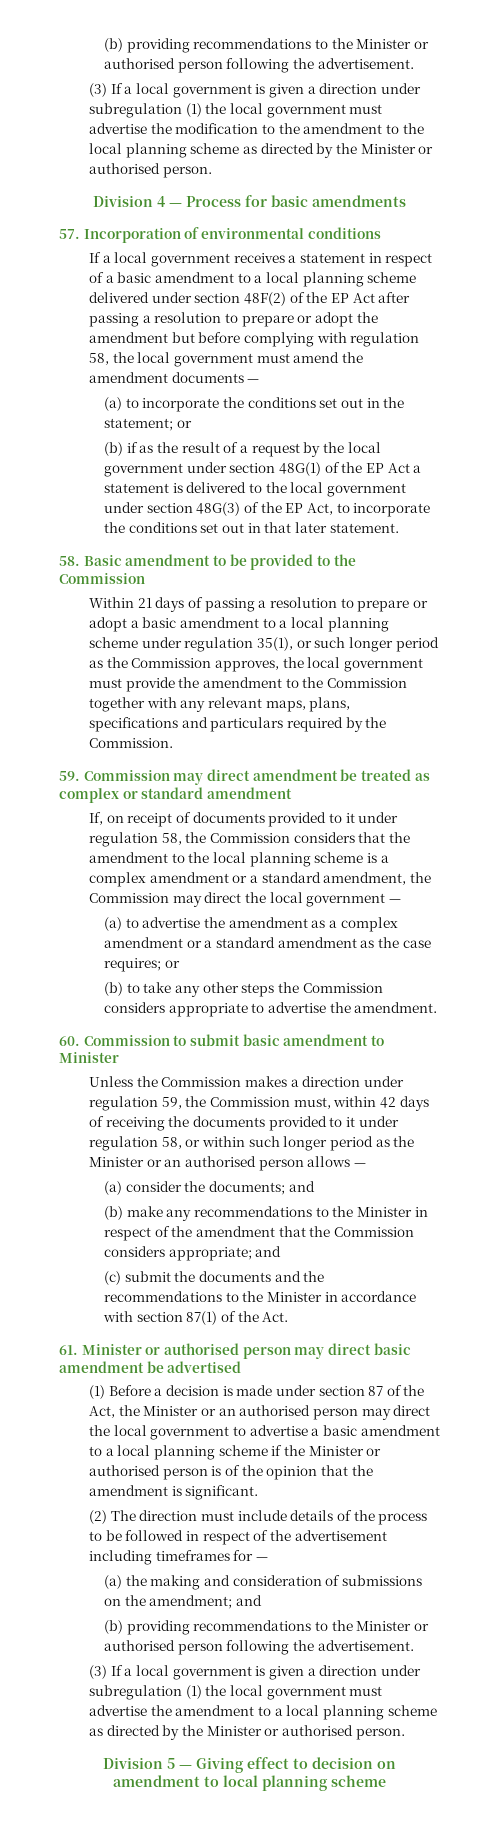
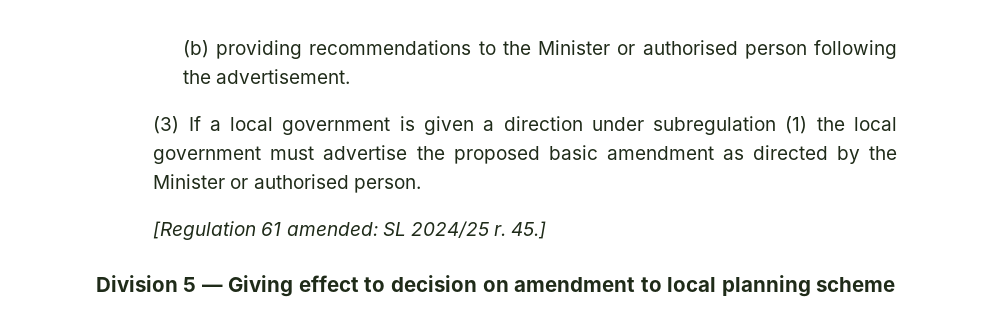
- (3) If a local government is given a direction under subregulation (1) the local government must advertise the modification to the amendment to the local planning scheme as directed by the Minister or authorised person.
- Division 4 — Process for basic amendments
- 57. Incorporation of environmental conditions
- If a local government receives a statement in respect of a basic amendment to a local planning scheme delivered under section 48F(2) of the EP Act after passing a resolution to prepare or adopt the amendment but before complying with regulation 58, the local government must amend the amendment documents —
- (a) to incorporate the conditions set out in the statement; or
- (b) if as the result of a request by the local government under section 48G(1) of the EP Act a statement is delivered to the local government under section 48G(3) of the EP Act, to incorporate the conditions set out in that later statement.
- 58. Basic amendment to be provided to the Commission
- Within 21 days of passing a resolution to prepare or adopt a basic amendment to a local planning scheme under regulation 35(1), or such longer period as the Commission approves, the local government must provide the amendment to the Commission together with any relevant maps, plans, specifications and particulars required by the Commission.
- 59. Commission may direct amendment be treated as complex or standard amendment
- If, on receipt of documents provided to it under regulation 58, the Commission considers that the amendment to the local planning scheme is a complex amendment or a standard amendment, the Commission may direct the local government —
- (a) to advertise the amendment as a complex amendment or a standard amendment as the case requires; or
- (b) to take any other steps the Commission considers appropriate to advertise the amendment.
- 60. Commission to submit basic amendment to Minister
- Unless the Commission makes a direction under regulation 59, the Commission must, within 42 days of receiving the documents provided to it under regulation 58, or within such longer period as the Minister or an authorised person allows —
- (a) consider the documents; and
- (b) make any recommendations to the Minister in respect of the amendment that the Commission considers appropriate; and
- (c) submit the documents and the recommendations to the Minister in accordance with section 87(1) of the Act.
- 61. Minister or authorised person may direct basic amendment be advertised
- (1) Before a decision is made under section 87 of the Act, the Minister or an authorised person may direct the local government to advertise a basic amendment to a local planning scheme if the Minister or authorised person is of the opinion that the amendment is significant.
- (2) The direction must include details of the process to be followed in respect of the advertisement including timeframes for —
- (a) the making and consideration of submissions on the amendment; and
- (b) providing recommendations to the Minister or authorised person following the advertisement.
- (3) If a local government is given a direction under subregulation (1) the local government must advertise the amendment to a local planning scheme as directed by the Minister or authorised person.
+ (3) If a local government is given a direction under subregulation (1) the local government must advertise the proposed basic amendment as directed by the Minister or authorised person.
+ [Regulation 61 amended: SL 2024/25 r. 45.]

